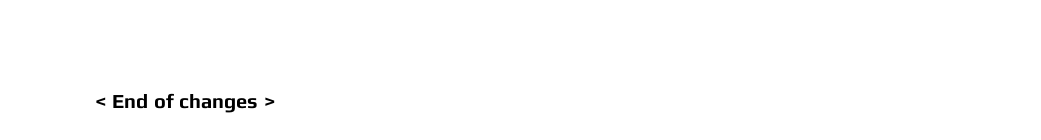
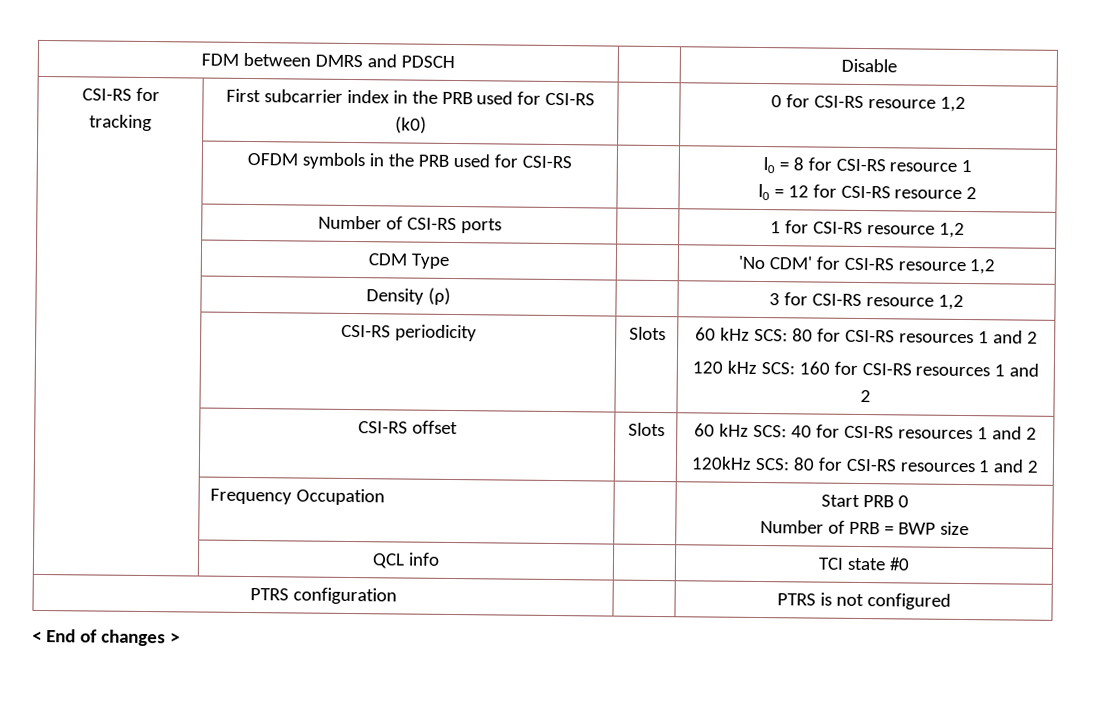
+ FDM between DMRS and PDSCH | | Disable
+ CSI-RS for tracking | First subcarrier index in the PRB used for CSI-RS (k0) | | 0 for CSI-RS resource 1,2
+ | OFDM symbols in the PRB used for CSI-RS | | l0 = 8 for CSI-RS resource 1
+ l0 = 12 for CSI-RS resource 2
+ | Number of CSI-RS ports | | 1 for CSI-RS resource 1,2
+ | CDM Type | | 'No CDM' for CSI-RS resource 1,2
+ | Density (ρ) | | 3 for CSI-RS resource 1,2
+ | CSI-RS periodicity | Slots | 60 kHz SCS: 80 for CSI-RS resources 1 and 2
+ 120 kHz SCS: 160 for CSI-RS resources 1 and 2
+ | CSI-RS offset | Slots | 60 kHz SCS: 40 for CSI-RS resources 1 and 2
+ 120kHz SCS: 80 for CSI-RS resources 1 and 2
+ | Frequency Occupation | | Start PRB 0
+ Number of PRB = BWP size
+ | QCL info | | TCI state #0
+ PTRS configuration | | PTRS is not configured

